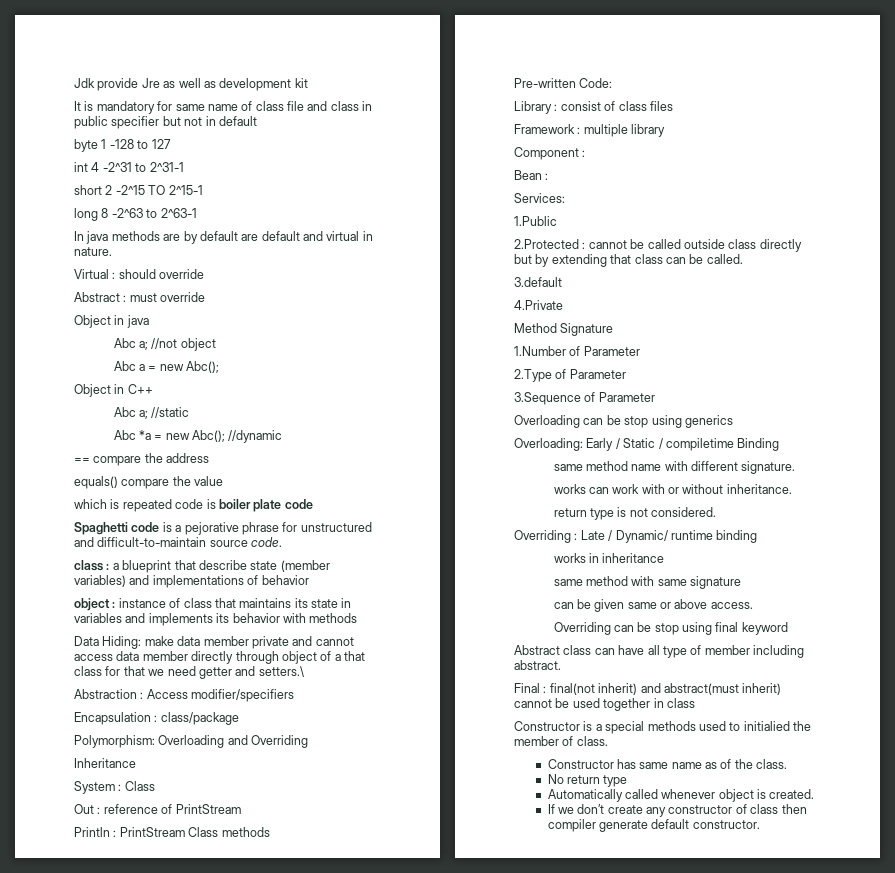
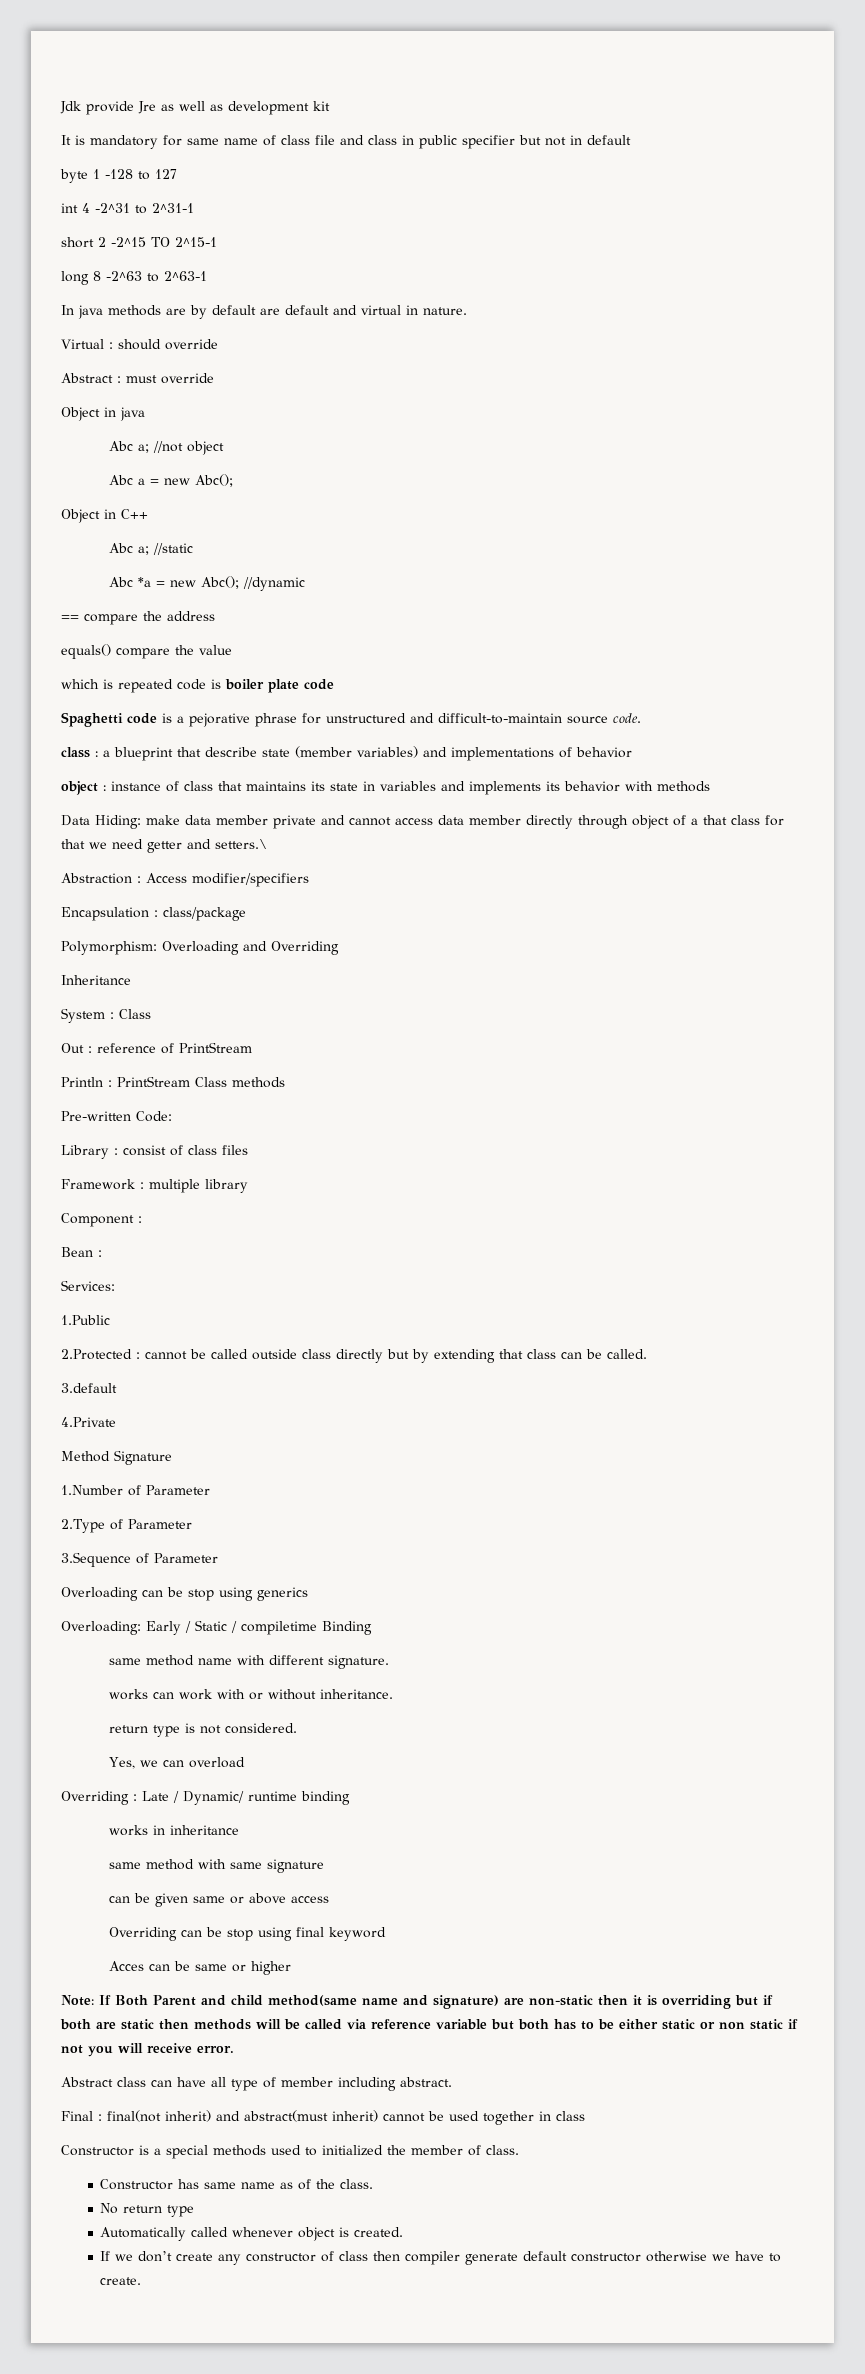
+ Yes, we can overload
- can be given same or above access.
+ can be given same or above access
+ Acces can be same or higher
+ Note: If Both Parent and child method(same name and signature) are non-static then it is overriding but if both are static then methods will be called via reference variable but both has to be either static or non static if not you will receive error.
- Constructor is a special methods used to initialied the member of class.
+ Constructor is a special methods used to initialized the member of class.
- If we don’t create any constructor of class then compiler generate default constructor.
+ If we don’t create any constructor of class then compiler generate default constructor otherwise we have to create.

